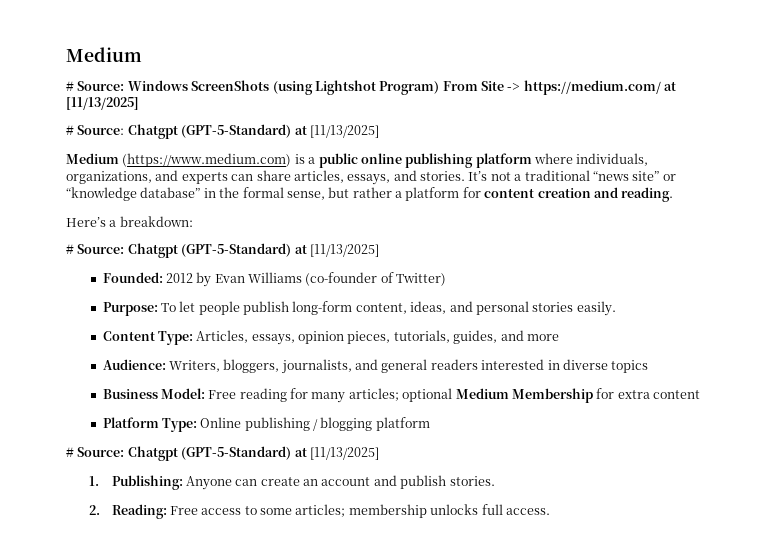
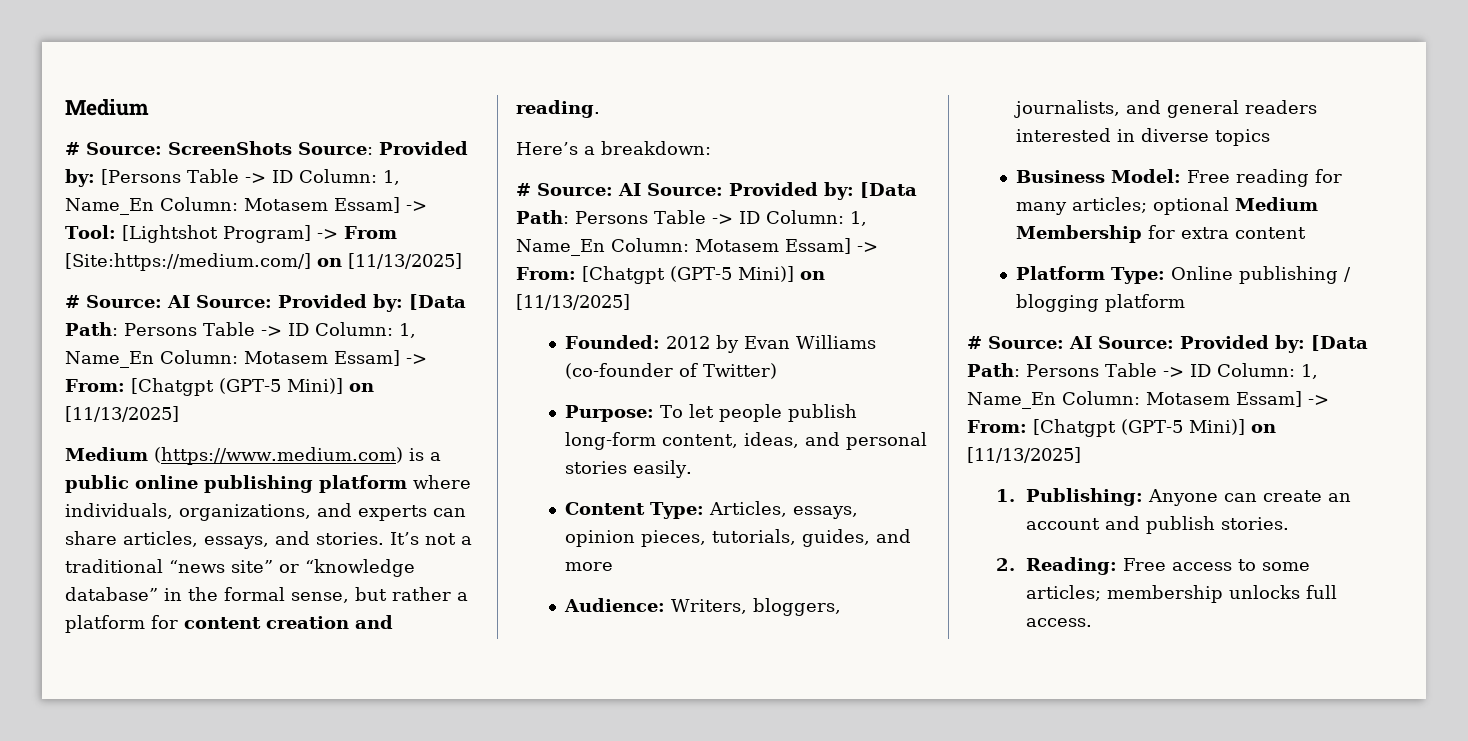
- # Source: Windows ScreenShots (using Lightshot Program) From Site -> https://medium.com/ at [11/13/2025]
- # Source: Chatgpt (GPT-5-Standard) at [11/13/2025]
+ # Source: ScreenShots Source: Provided by: [Persons Table -> ID Column: 1, Name_En Column: Motasem Essam] -> Tool: [Lightshot Program] -> From [Site:https://medium.com/] on [11/13/2025]
+ # Source: AI Source: Provided by: [Data Path: Persons Table -> ID Column: 1, Name_En Column: Motasem Essam] -> From: [Chatgpt (GPT‑5 Mini)] on [11/13/2025]
  Here’s a breakdown:
- # Source: Chatgpt (GPT-5-Standard) at [11/13/2025]
+ # Source: AI Source: Provided by: [Data Path: Persons Table -> ID Column: 1, Name_En Column: Motasem Essam] -> From: [Chatgpt (GPT‑5 Mini)] on [11/13/2025]
  Platform Type: Online publishing / blogging platform
- # Source: Chatgpt (GPT-5-Standard) at [11/13/2025]
+ # Source: AI Source: Provided by: [Data Path: Persons Table -> ID Column: 1, Name_En Column: Motasem Essam] -> From: [Chatgpt (GPT‑5 Mini)] on [11/13/2025]

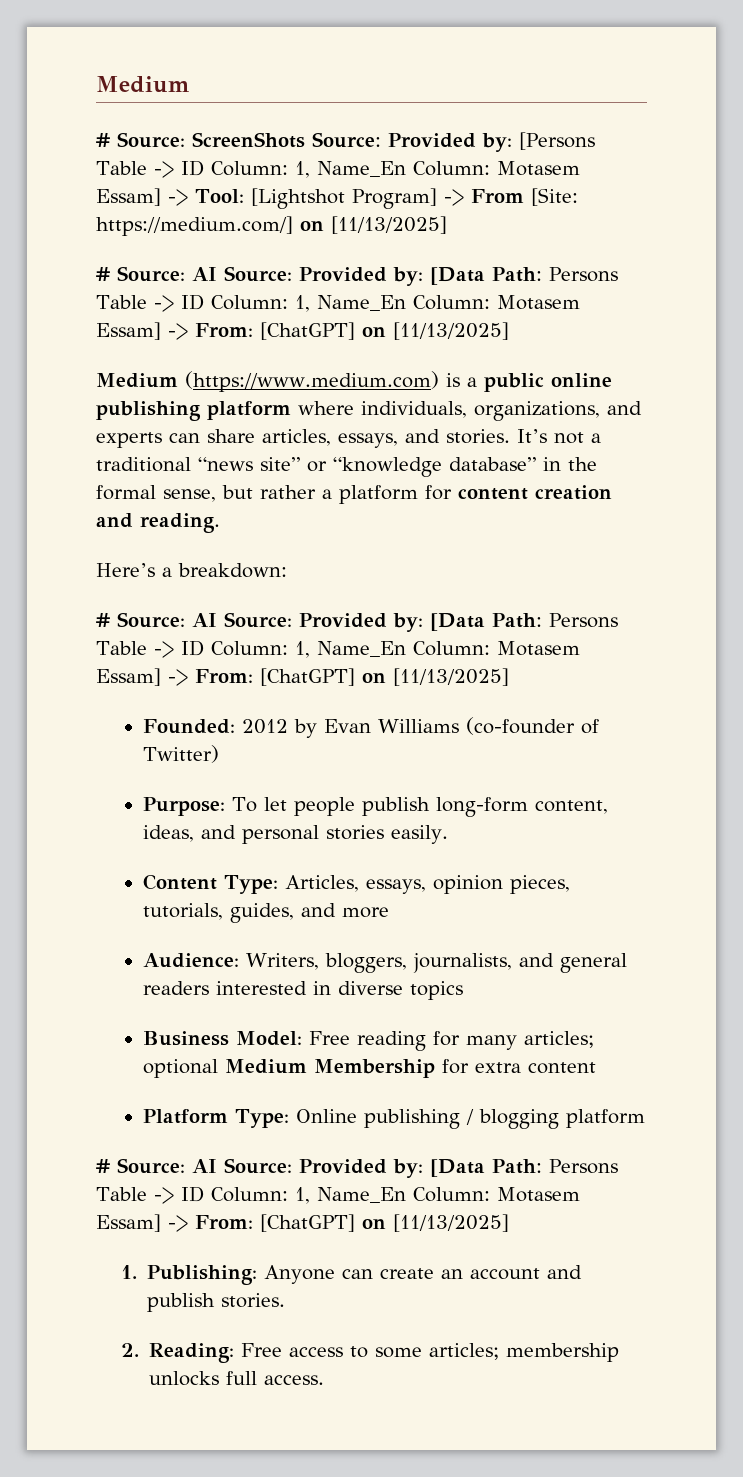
- # Source: ScreenShots Source: Provided by: [Persons Table -> ID Column: 1, Name_En Column: Motasem Essam] -> Tool: [Lightshot Program] -> From [Site:https://medium.com/] on [11/13/2025]
- # Source: AI Source: Provided by: [Data Path: Persons Table -> ID Column: 1, Name_En Column: Motasem Essam] -> From: [Chatgpt (GPT‑5 Mini)] on [11/13/2025]
+ # Source: ScreenShots Source: Provided by: [Persons Table -> ID Column: 1, Name_En Column: Motasem Essam] -> Tool: [Lightshot Program] -> From [Site: https://medium.com/] on [11/13/2025]
+ # Source: AI Source: Provided by: [Data Path: Persons Table -> ID Column: 1, Name_En Column: Motasem Essam] -> From: [ChatGPT] on [11/13/2025]
  Here’s a breakdown:
- # Source: AI Source: Provided by: [Data Path: Persons Table -> ID Column: 1, Name_En Column: Motasem Essam] -> From: [Chatgpt (GPT‑5 Mini)] on [11/13/2025]
+ # Source: AI Source: Provided by: [Data Path: Persons Table -> ID Column: 1, Name_En Column: Motasem Essam] -> From: [ChatGPT] on [11/13/2025]
  Platform Type: Online publishing / blogging platform
- # Source: AI Source: Provided by: [Data Path: Persons Table -> ID Column: 1, Name_En Column: Motasem Essam] -> From: [Chatgpt (GPT‑5 Mini)] on [11/13/2025]
+ # Source: AI Source: Provided by: [Data Path: Persons Table -> ID Column: 1, Name_En Column: Motasem Essam] -> From: [ChatGPT] on [11/13/2025]

